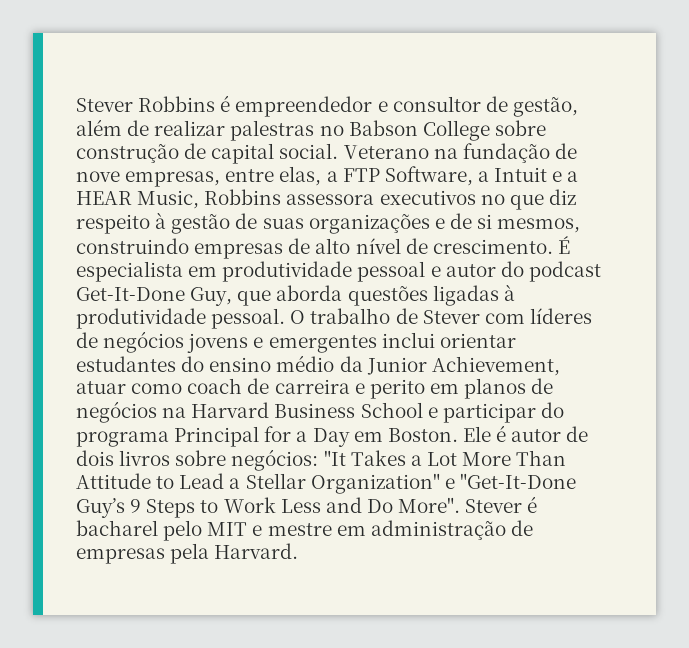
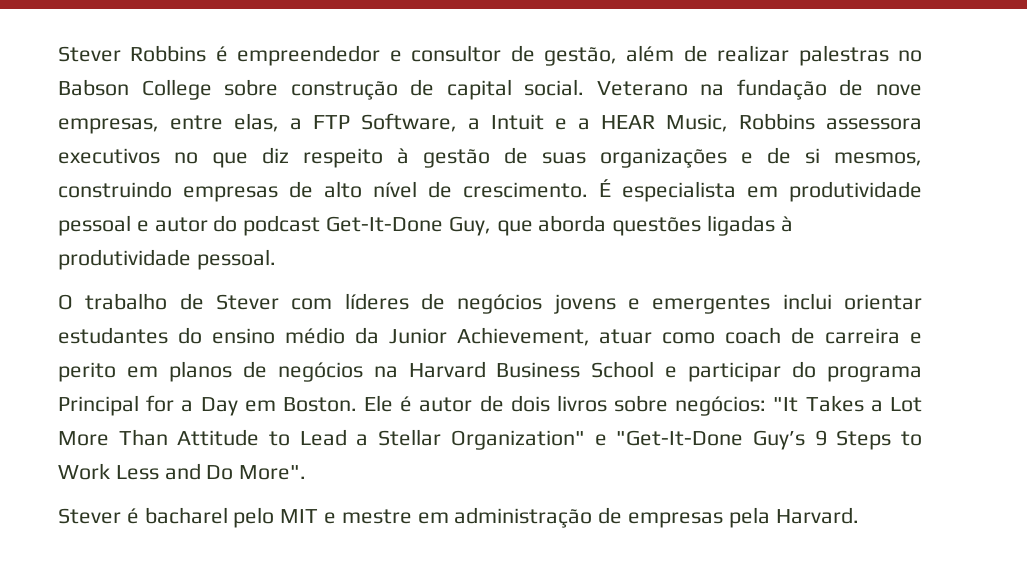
- É especialista em produtividade pessoal e autor do podcast Get-It-Done Guy, que aborda questões ligadas à produtividade pessoal. O trabalho de Stever com líderes de negócios jovens e emergentes inclui orientar estudantes do ensino médio da Junior Achievement, atuar como coach de carreira e perito em planos de negócios na Harvard Business School e participar do programa Principal for a Day em Boston.
+ É especialista em produtividade pessoal e autor do podcast Get-It-Done Guy, que aborda questões ligadas à produtividade pessoal.
+ O trabalho de Stever com líderes de negócios jovens e emergentes inclui orientar estudantes do ensino médio da Junior Achievement, atuar como coach de carreira e perito em planos de negócios na Harvard Business School e participar do programa Principal for a Day em Boston.
- Ele é autor de dois livros sobre negócios: "It Takes a Lot More Than Attitude to Lead a Stellar Organization" e "Get-It-Done Guy’s 9 Steps to Work Less and Do More". Stever é bacharel pelo MIT e mestre em administração de empresas pela Harvard.
+ Ele é autor de dois livros sobre negócios: "It Takes a Lot More Than Attitude to Lead a Stellar Organization" e "Get-It-Done Guy’s 9 Steps to Work Less and Do More".
+ Stever é bacharel pelo MIT e mestre em administração de empresas pela Harvard.

